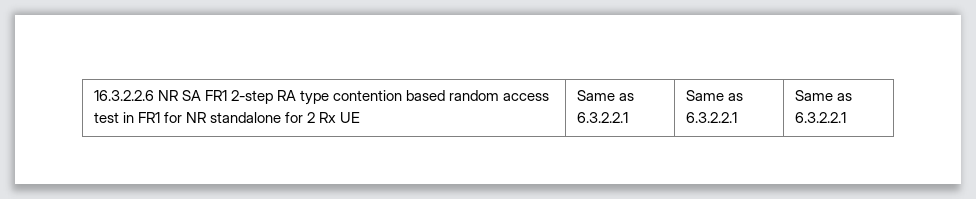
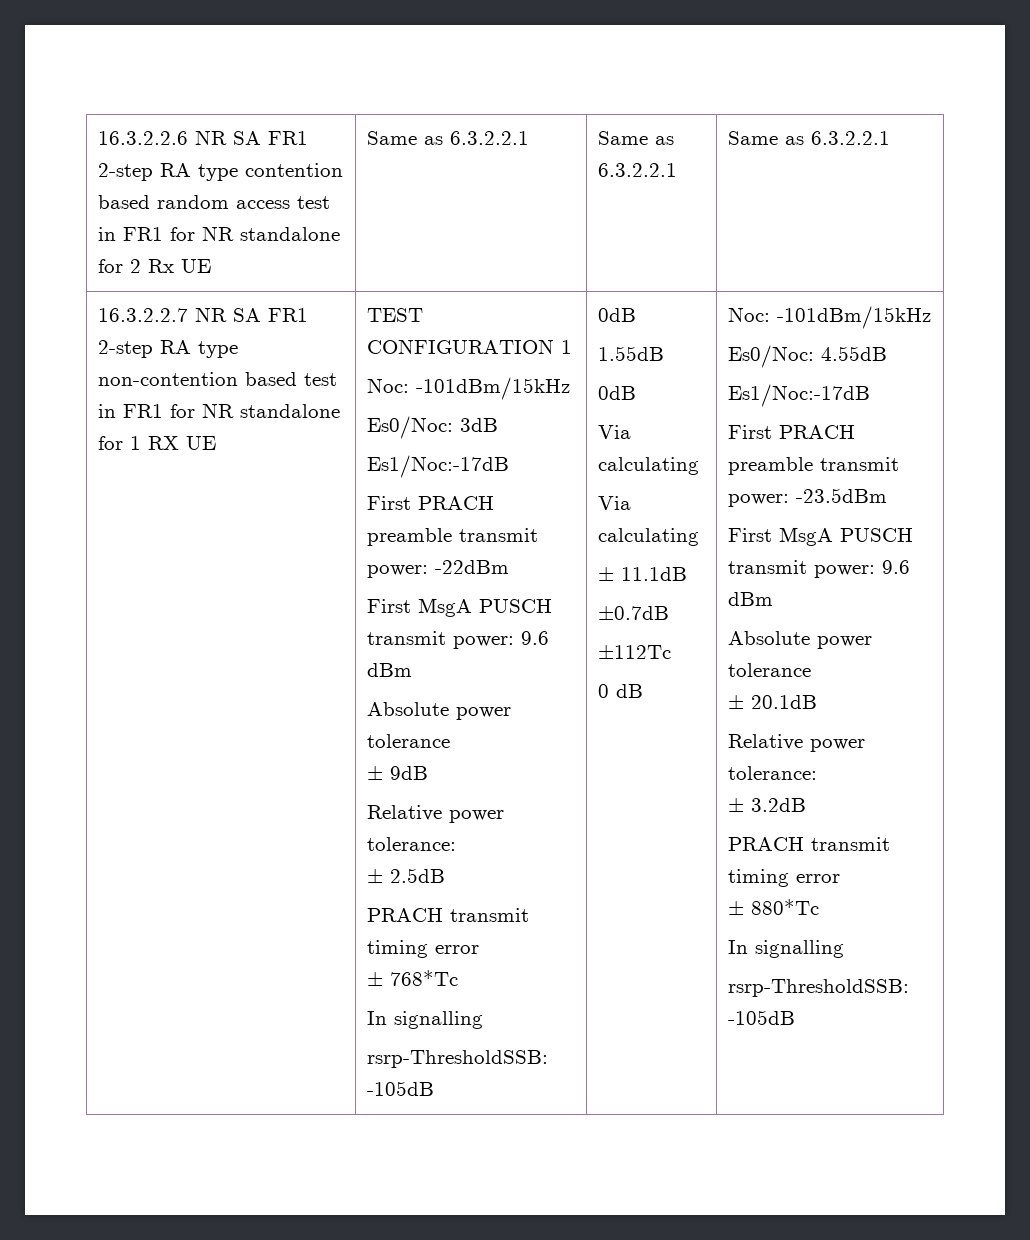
+ 16.3.2.2.7 NR SA FR1 2-step RA type non-contention based test in FR1 for NR standalone for 1 RX UE | TEST CONFIGURATION 1
+ Noc: -101dBm/15kHz
+ Es0/Noc: 3dB
+ Es1/Noc:-17dB
+ First PRACH preamble transmit power: -22dBm
+ First MsgA PUSCH transmit power: 9.6 dBm
+ Absolute power tolerance
+ ± 9dB
+ Relative power tolerance:
+ ± 2.5dB
+ PRACH transmit timing error
+ ± 768*Tc
+ In signalling
+ rsrp-ThresholdSSB: -105dB | 0dB
+ 1.55dB
+ 0dB
+ Via calculating
+ Via calculating
+ ± 11.1dB
+ ±0.7dB
+ ±112Tc
+ 0 dB | Noc: -101dBm/15kHz
+ Es0/Noc: 4.55dB
+ Es1/Noc:-17dB
+ First PRACH preamble transmit power: -23.5dBm
+ First MsgA PUSCH transmit power: 9.6 dBm
+ Absolute power tolerance
+ ± 20.1dB
+ Relative power tolerance:
+ ± 3.2dB
+ PRACH transmit timing error
+ ± 880*Tc
+ In signalling
+ rsrp-ThresholdSSB: -105dB

